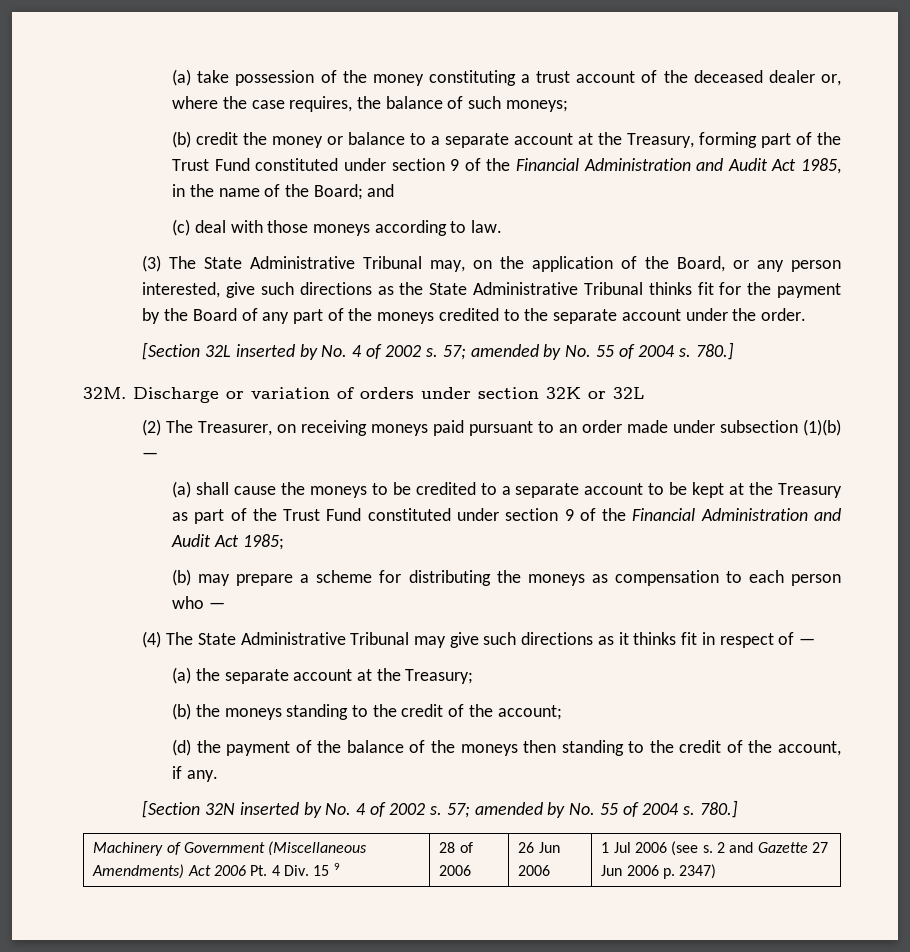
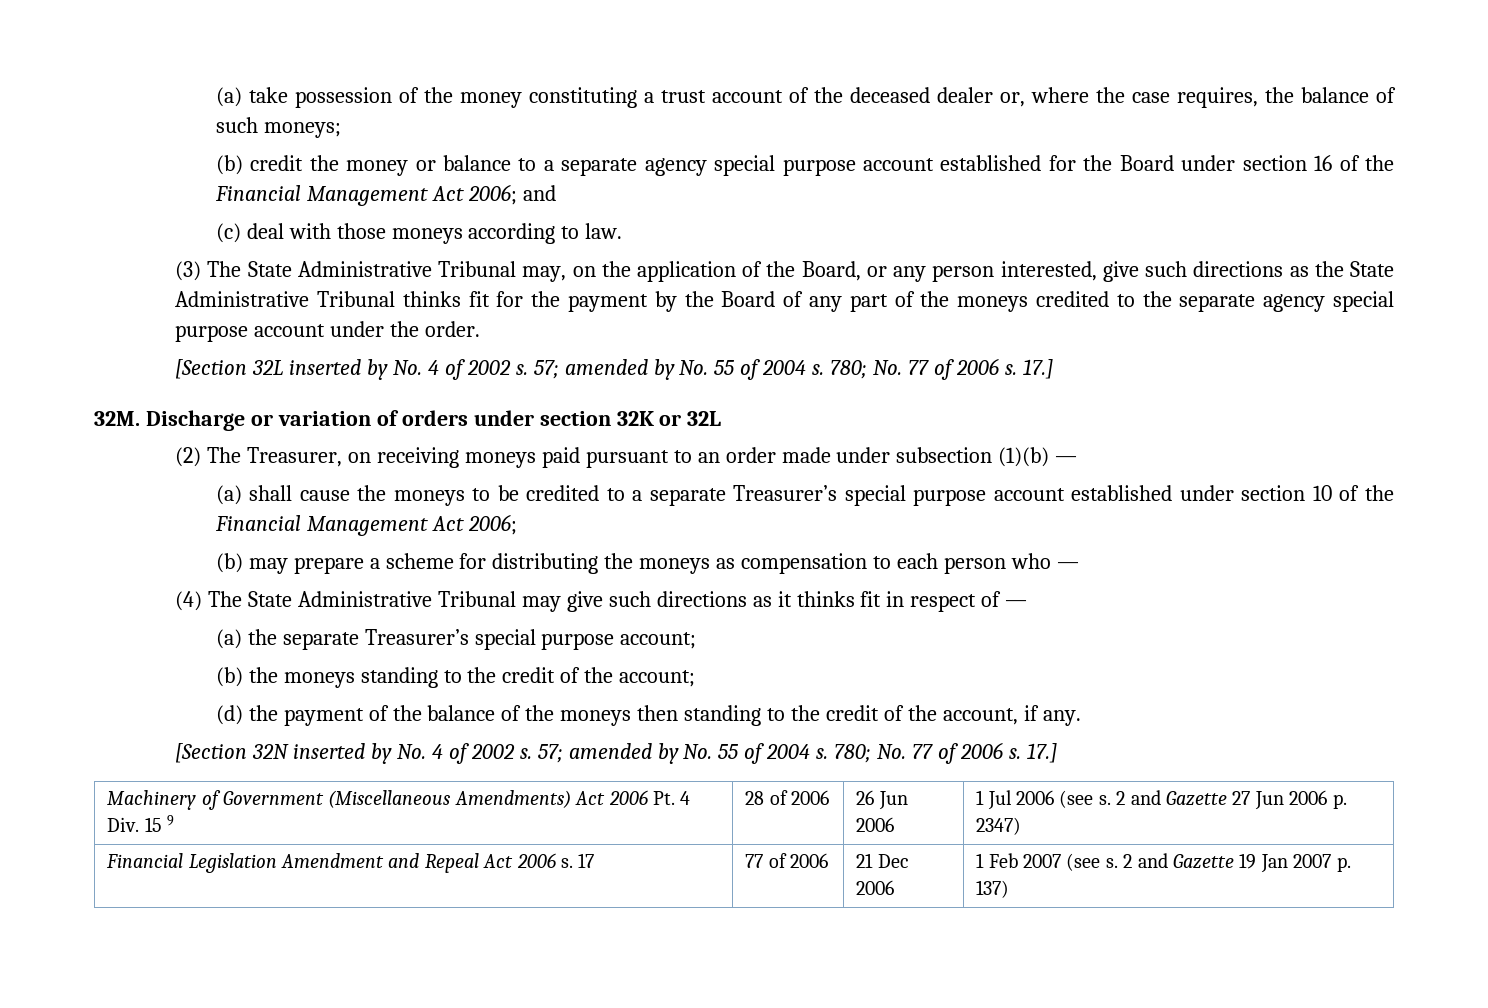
- (b) credit the money or balance to a separate account at the Treasury, forming part of the Trust Fund constituted under section 9 of the Financial Administration and Audit Act 1985, in the name of the Board; and
+ (b) credit the money or balance to a separate agency special purpose account established for the Board under section 16 of the Financial Management Act 2006; and
- (3) The State Administrative Tribunal may, on the application of the Board, or any person interested, give such directions as the State Administrative Tribunal thinks fit for the payment by the Board of any part of the moneys credited to the separate account under the order.
+ (3) The State Administrative Tribunal may, on the application of the Board, or any person interested, give such directions as the State Administrative Tribunal thinks fit for the payment by the Board of any part of the moneys credited to the separate agency special purpose account under the order.
- [Section 32L inserted by No. 4 of 2002 s. 57; amended by No. 55 of 2004 s. 780.]
+ [Section 32L inserted by No. 4 of 2002 s. 57; amended by No. 55 of 2004 s. 780; No. 77 of 2006 s. 17.]
- (a) shall cause the moneys to be credited to a separate account to be kept at the Treasury as part of the Trust Fund constituted under section 9 of the Financial Administration and Audit Act 1985;
+ (a) shall cause the moneys to be credited to a separate Treasurer’s special purpose account established under section 10 of the Financial Management Act 2006;
- (a) the separate account at the Treasury;
+ (a) the separate Treasurer’s special purpose account;
- [Section 32N inserted by No. 4 of 2002 s. 57; amended by No. 55 of 2004 s. 780.]
+ [Section 32N inserted by No. 4 of 2002 s. 57; amended by No. 55 of 2004 s. 780; No. 77 of 2006 s. 17.]
+ Financial Legislation Amendment and Repeal Act 2006 s. 17 | 77 of 2006 | 21 Dec 2006 | 1 Feb 2007 (see s. 2 and Gazette 19 Jan 2007 p. 137)

